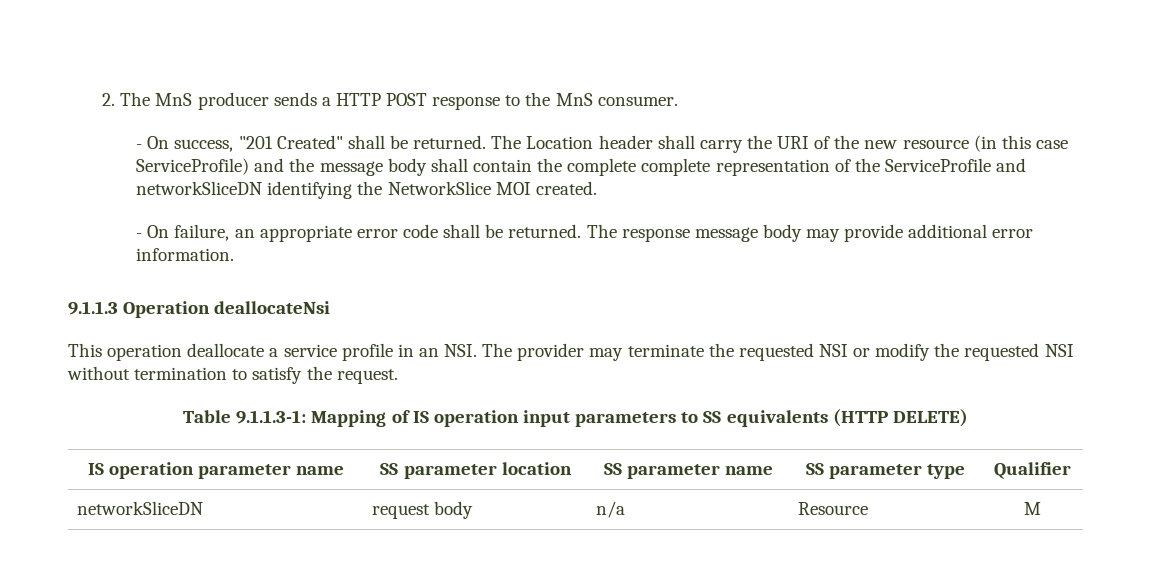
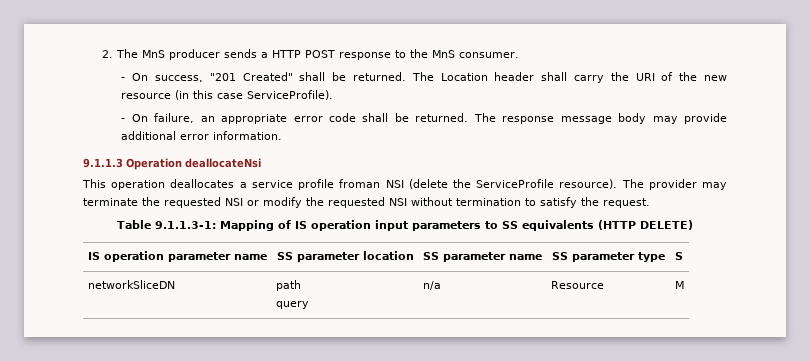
- The Location header shall carry the URI of the new resource (in this case ServiceProfile) and the message body shall contain the complete complete representation of the ServiceProfile and networkSliceDN identifying the NetworkSlice MOI created.
+ The Location header shall carry the URI of the new resource (in this case ServiceProfile).
- This operation deallocate a service profile in an NSI. The provider may terminate the requested NSI or modify the requested NSI without termination to satisfy the request.
+ This operation deallocates a service profile froman NSI (delete the ServiceProfile resource). The provider may terminate the requested NSI or modify the requested NSI without termination to satisfy the request.
- IS operation parameter name | SS parameter location | SS parameter name | SS parameter type | Qualifier
+ IS operation parameter name | SS parameter location | SS parameter name | SS parameter type | S
- networkSliceDN | request body | n/a | Resource | M
+ networkSliceDN | path
+ query | n/a | Resource | M

